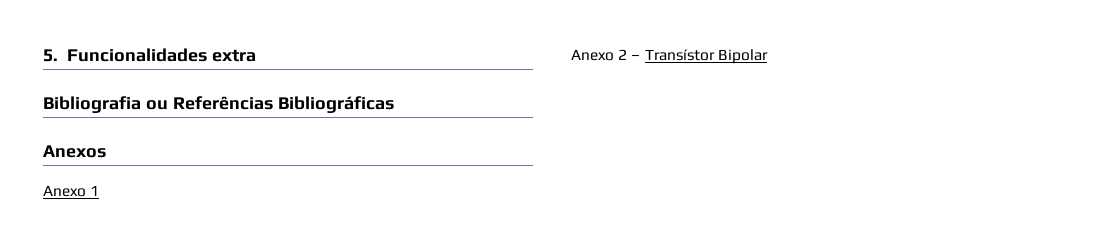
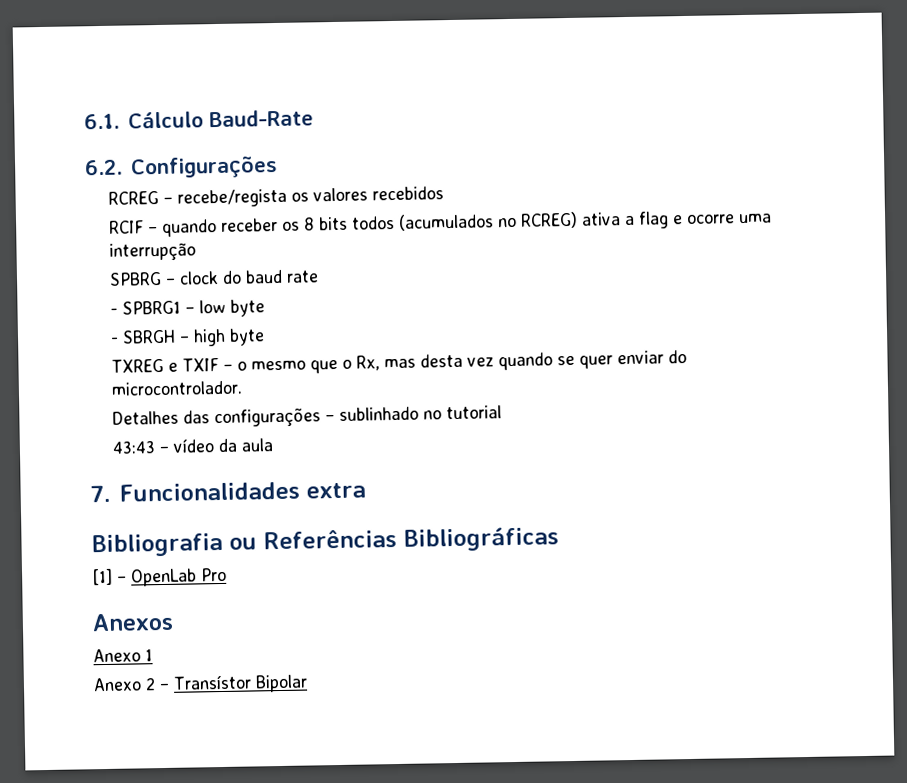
- 5. Funcionalidades extra
+ 6.1. Cálculo Baud-Rate
+ 6.2. Configurações
+ RCREG – recebe/regista os valores recebidos
+ RCIF – quando receber os 8 bits todos (acumulados no RCREG) ativa a flag e ocorre uma interrupção
+ SPBRG – clock do baud rate
+ - SPBRG1 – low byte
+ - SBRGH – high byte
+ TXREG e TXIF – o mesmo que o Rx, mas desta vez quando se quer enviar do microcontrolador.
+ Detalhes das configurações – sublinhado no tutorial
+ 43:43 – vídeo da aula
+ 7. Funcionalidades extra
+ [1] – OpenLab Pro

